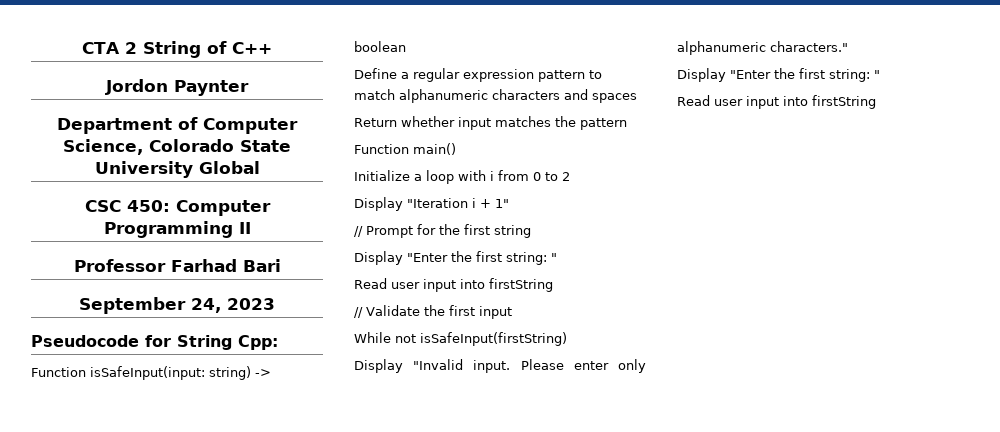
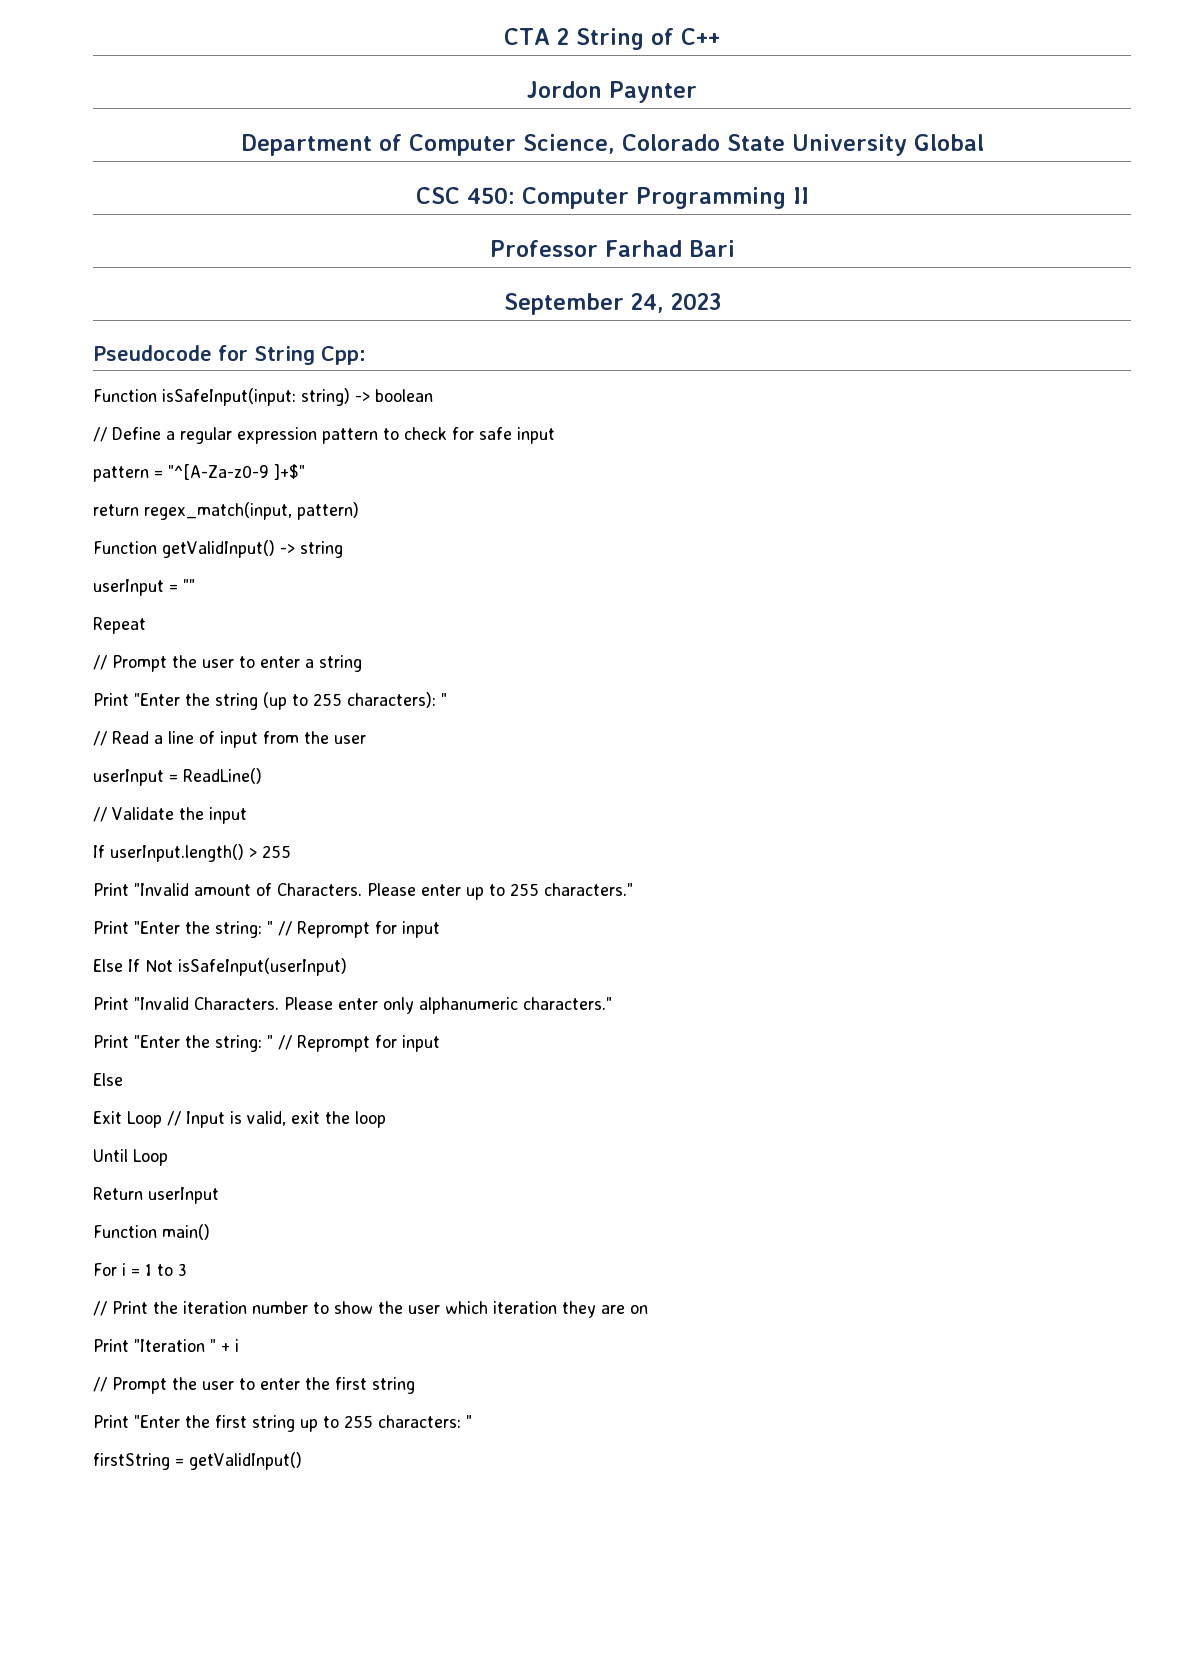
- Define a regular expression pattern to match alphanumeric characters and spaces
- Return whether input matches the pattern
- Function main()
- Initialize a loop with i from 0 to 2
- Display "Iteration i + 1"
- // Prompt for the first string
- Display "Enter the first string: "
- Read user input into firstString
+ // Define a regular expression pattern to check for safe input
+ pattern = "^[A-Za-z0-9 ]+$"
+ return regex_match(input, pattern)
+ Function getValidInput() -> string
+ userInput = ""
+ Repeat
+ // Prompt the user to enter a string
+ Print "Enter the string (up to 255 characters): "
+ // Read a line of input from the user
+ userInput = ReadLine()
- // Validate the first input
- While not isSafeInput(firstString)
- Display "Invalid input.
+ // Validate the input
+ If userInput.length() > 255
+ Print "Invalid amount of Characters. Please enter up to 255 characters."
+ Print "Enter the string: " // Reprompt for input
+ Else If Not isSafeInput(userInput)
+ Print "Invalid Characters.
  Please enter only alphanumeric characters."
- Display "Enter the first string: "
- Read user input into firstString
+ Print "Enter the string: " // Reprompt for input
+ Else
+ Exit Loop // Input is valid, exit the loop
+ Until Loop
+ Return userInput
+ Function main()
+ For i = 1 to 3
+ // Print the iteration number to show the user which iteration they are on
+ Print "Iteration " + i
+ // Prompt the user to enter the first string
+ Print "Enter the first string up to 255 characters: "
+ firstString = getValidInput()

